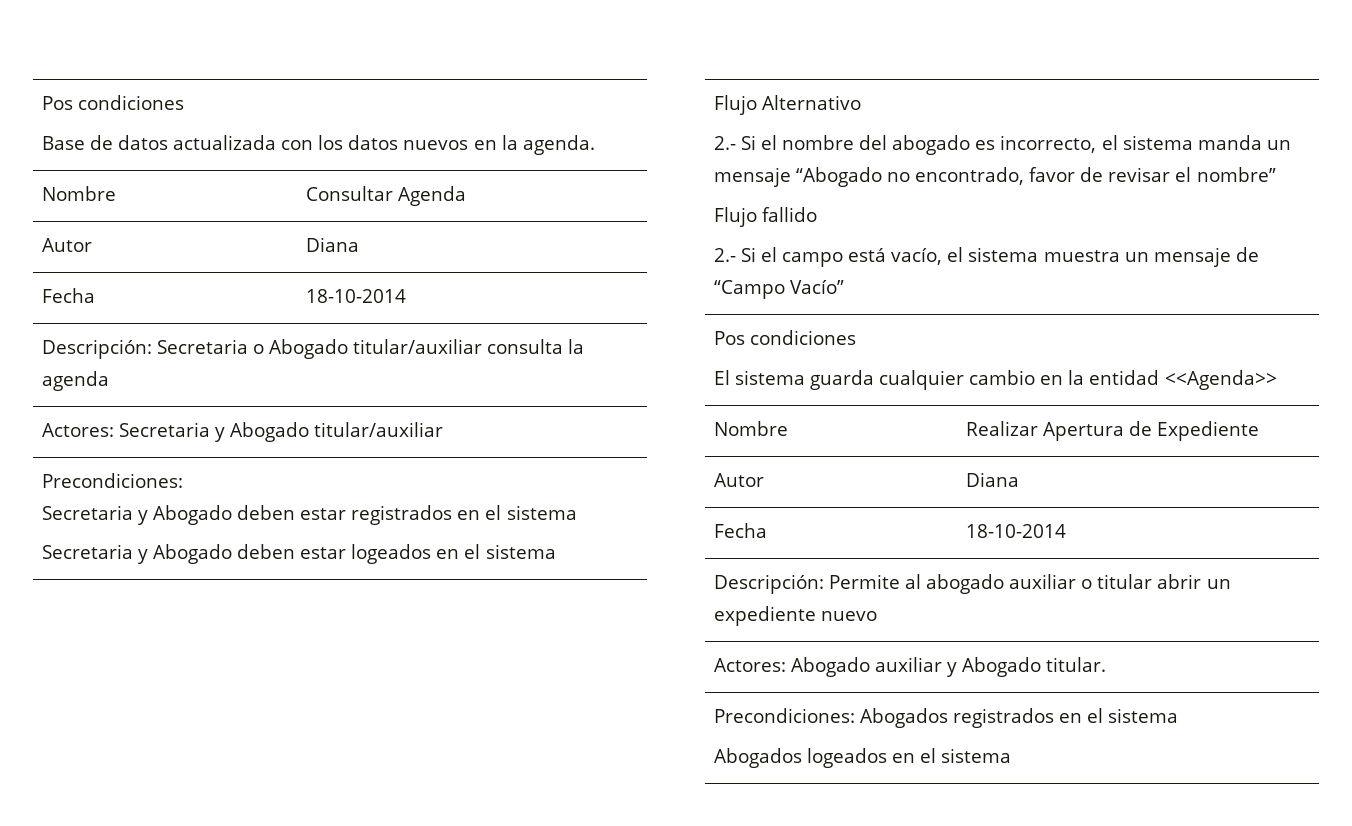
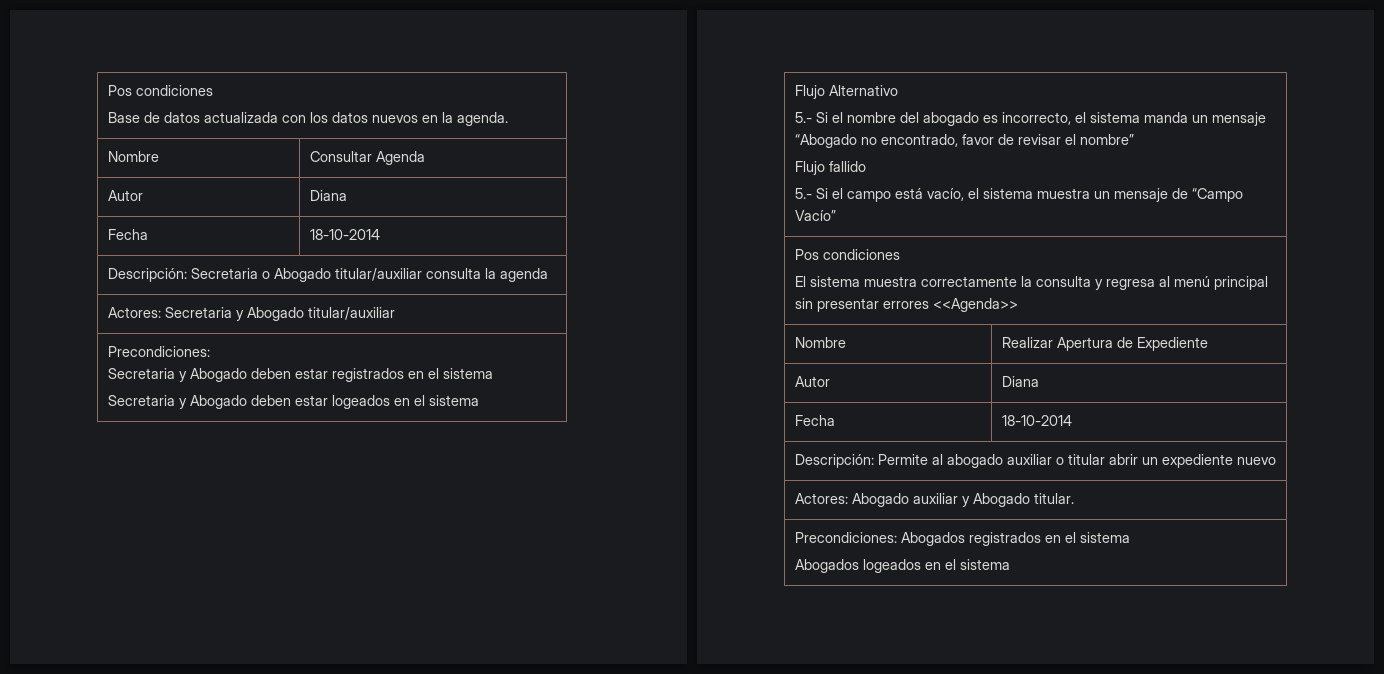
  Flujo Alternativo
- 2.- Si el nombre del abogado es incorrecto, el sistema manda un mensaje “Abogado no encontrado, favor de revisar el nombre”
+ 5.- Si el nombre del abogado es incorrecto, el sistema manda un mensaje “Abogado no encontrado, favor de revisar el nombre”
  Flujo fallido
- 2.- Si el campo está vacío, el sistema muestra un mensaje de “Campo Vacío”
+ 5.- Si el campo está vacío, el sistema muestra un mensaje de “Campo Vacío”
  Pos condiciones
- El sistema guarda cualquier cambio en la entidad <<Agenda>>
+ El sistema muestra correctamente la consulta y regresa al menú principal sin presentar errores <<Agenda>>

